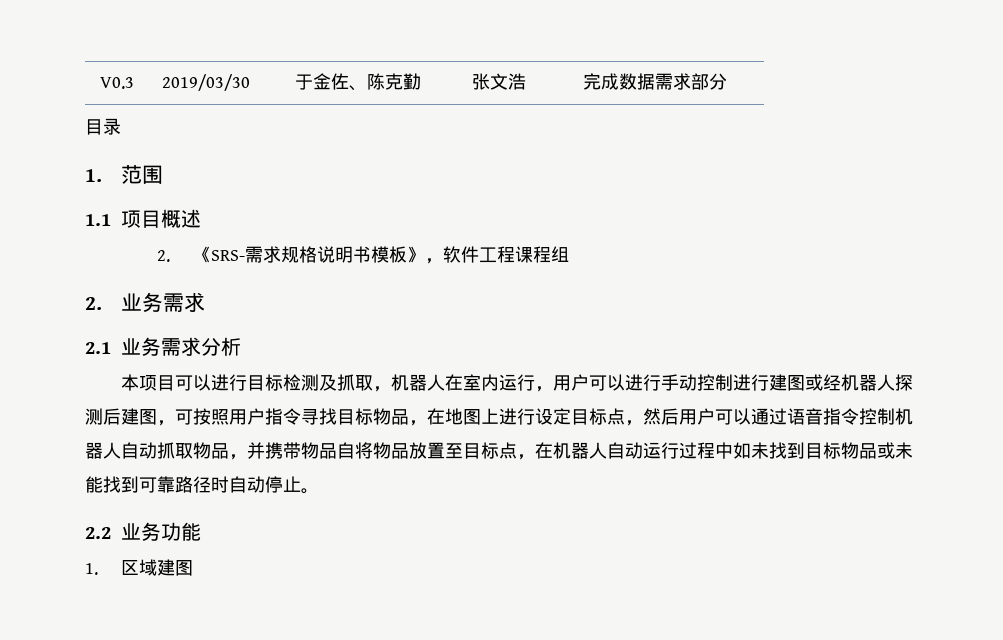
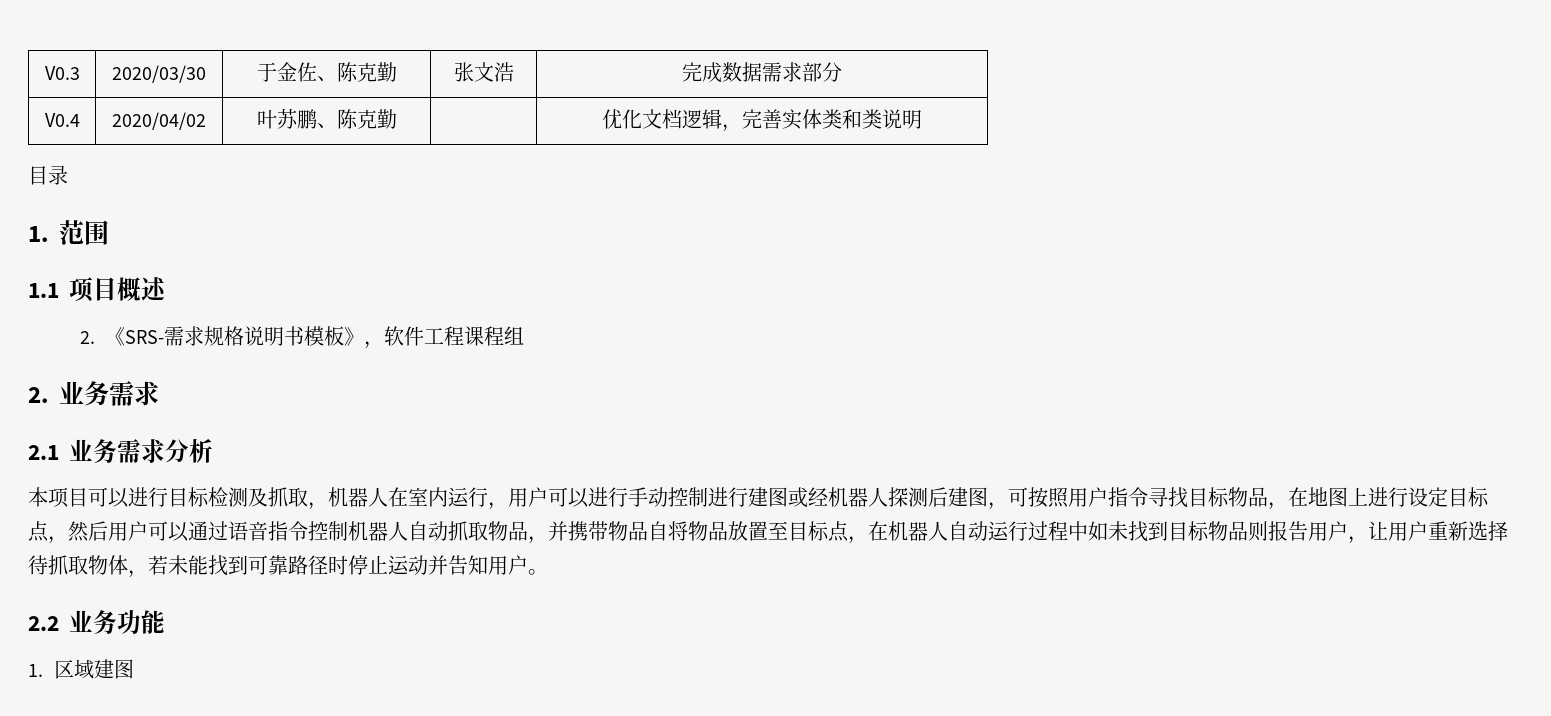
- V0.3 | 2019/03/30 | 于金佐、陈克勤 | 张文浩 | 完成数据需求部分
+ V0.3 | 2020/03/30 | 于金佐、陈克勤 | 张文浩 | 完成数据需求部分
+ V0.4 | 2020/04/02 | 叶苏鹏、陈克勤 | | 优化文档逻辑，完善实体类和类说明
- 本项目可以进行目标检测及抓取，机器人在室内运行，用户可以进行手动控制进行建图或经机器人探测后建图，可按照用户指令寻找目标物品，在地图上进行设定目标点，然后用户可以通过语音指令控制机器人自动抓取物品，并携带物品自将物品放置至目标点，在机器人自动运行过程中如未找到目标物品或未能找到可靠路径时自动停止。
+ 本项目可以进行目标检测及抓取，机器人在室内运行，用户可以进行手动控制进行建图或经机器人探测后建图，可按照用户指令寻找目标物品，在地图上进行设定目标点，然后用户可以通过语音指令控制机器人自动抓取物品，并携带物品自将物品放置至目标点，在机器人自动运行过程中如未找到目标物品则报告用户，让用户重新选择待抓取物体，若未能找到可靠路径时停止运动并告知用户。

